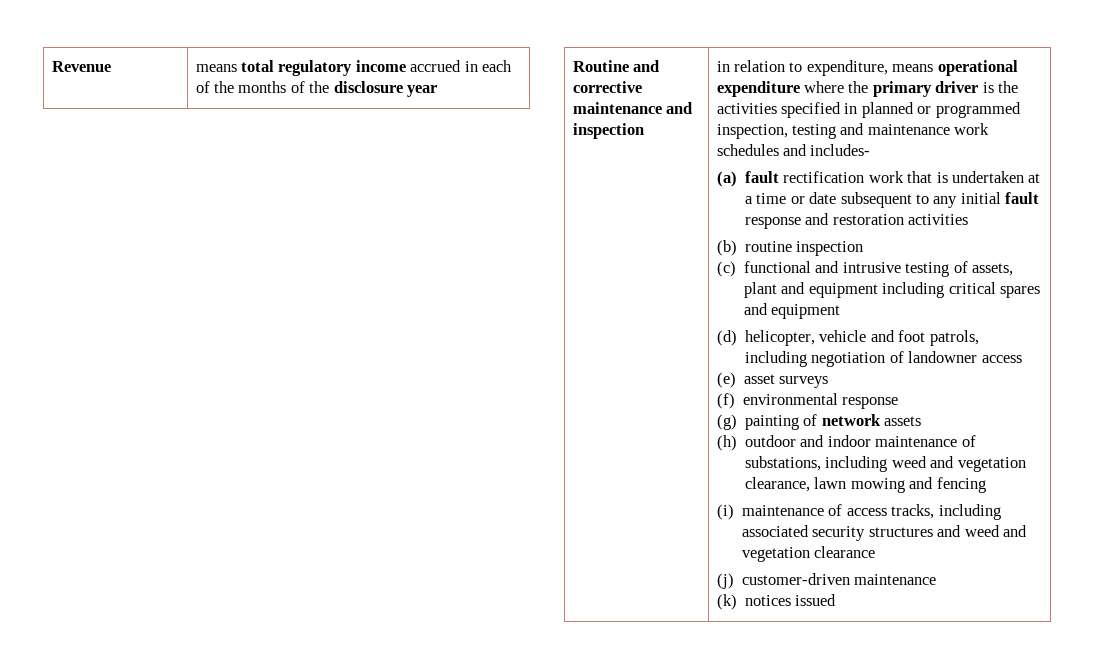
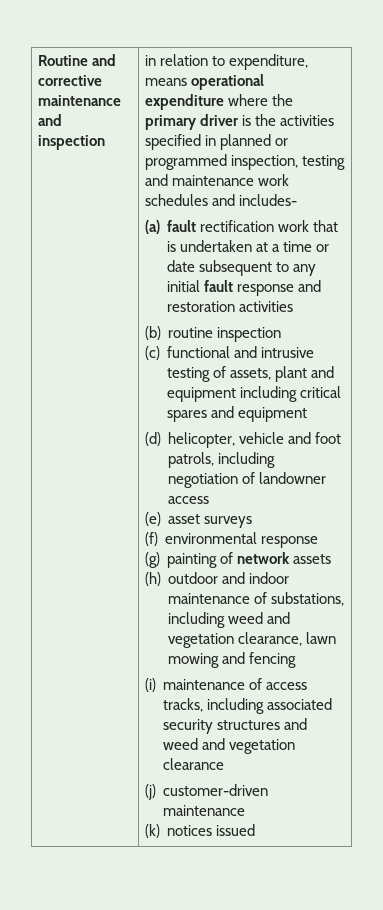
- Revenue | means total regulatory income accrued in each of the months of the disclosure year

